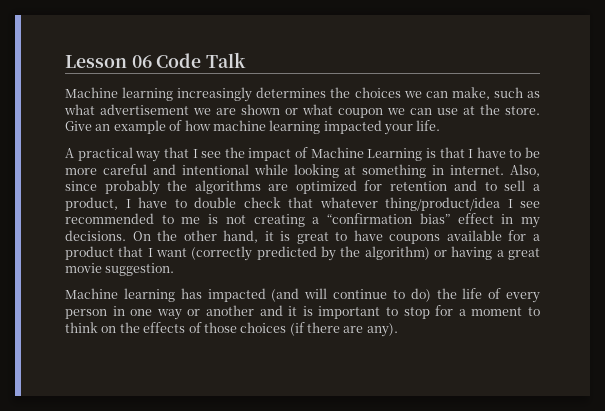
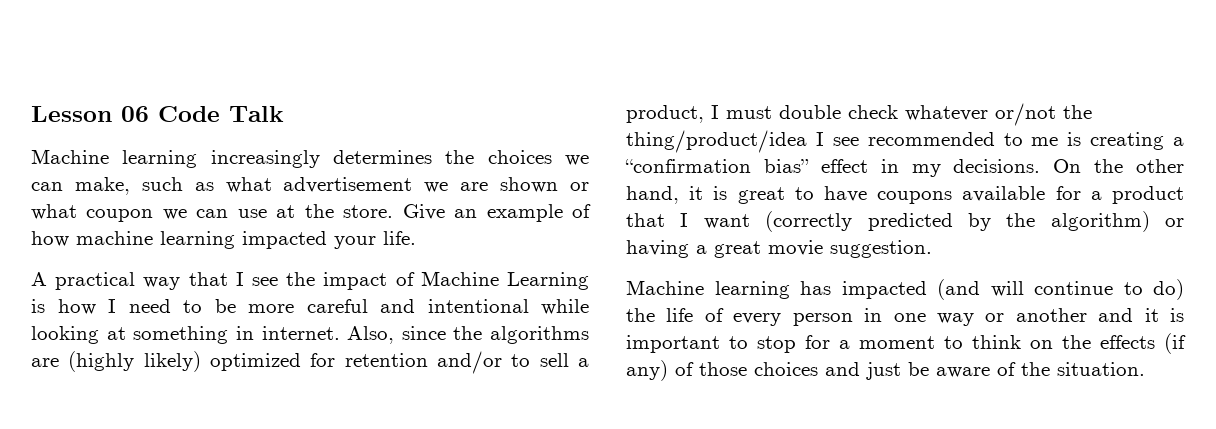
- A practical way that I see the impact of Machine Learning is that I have to be more careful and intentional while looking at something in internet.
+ A practical way that I see the impact of Machine Learning is how I need to be more careful and intentional while looking at something in internet.
- Also, since probably the algorithms are optimized for retention and to sell a product, I have to double check that whatever thing/product/idea I see recommended to me is not creating a “confirmation bias” effect in my decisions.
+ Also, since the algorithms are (highly likely) optimized for retention and/or to sell a product, I must double check whatever or/not the thing/product/idea I see recommended to me is creating a “confirmation bias” effect in my decisions.
- Machine learning has impacted (and will continue to do) the life of every person in one way or another and it is important to stop for a moment to think on the effects of those choices (if there are any).
+ Machine learning has impacted (and will continue to do) the life of every person in one way or another and it is important to stop for a moment to think on the effects (if any) of those choices and just be aware of the situation.

